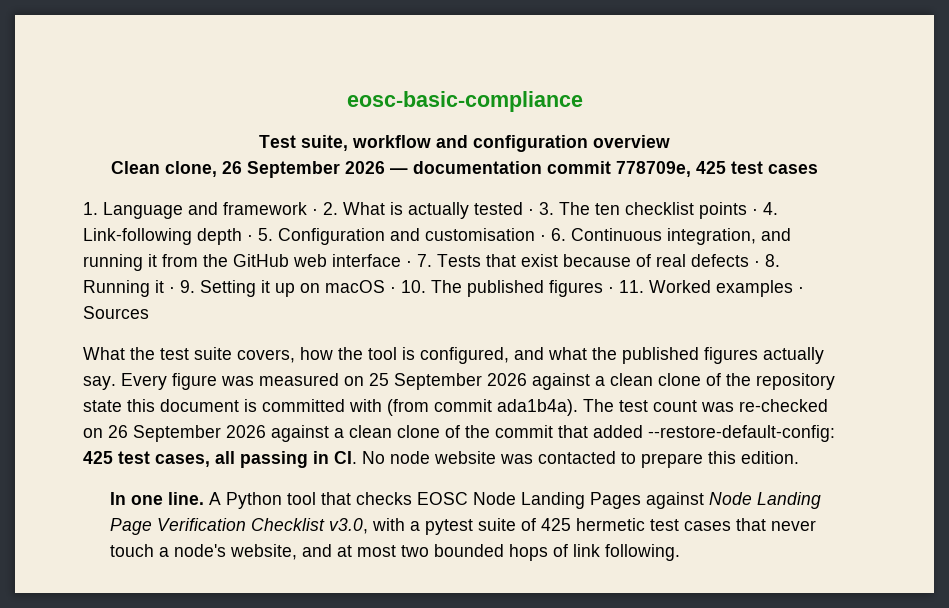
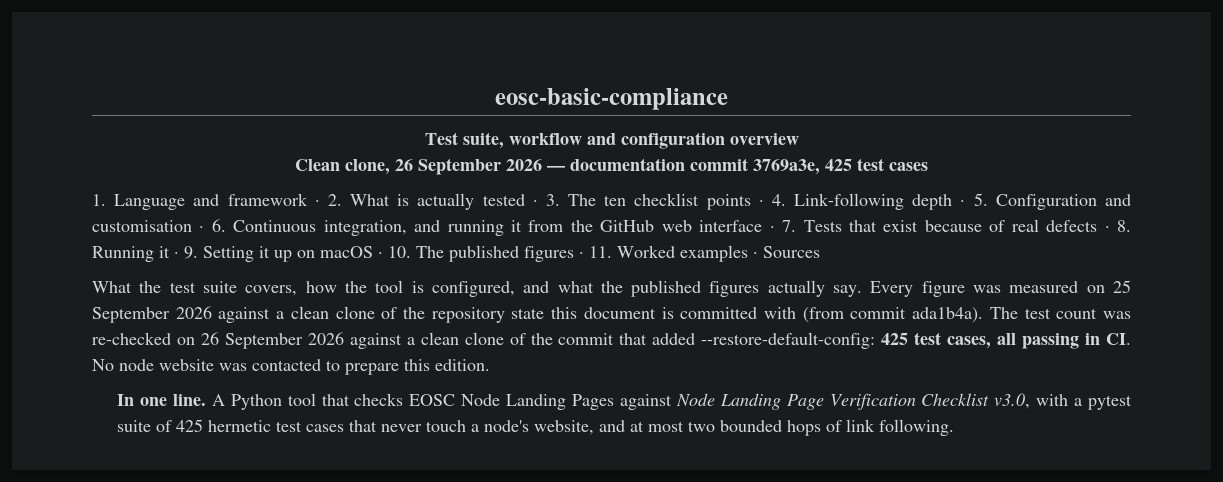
- Clean clone, 26 September 2026 — documentation commit 778709e, 425 test cases
+ Clean clone, 26 September 2026 — documentation commit 3769a3e, 425 test cases

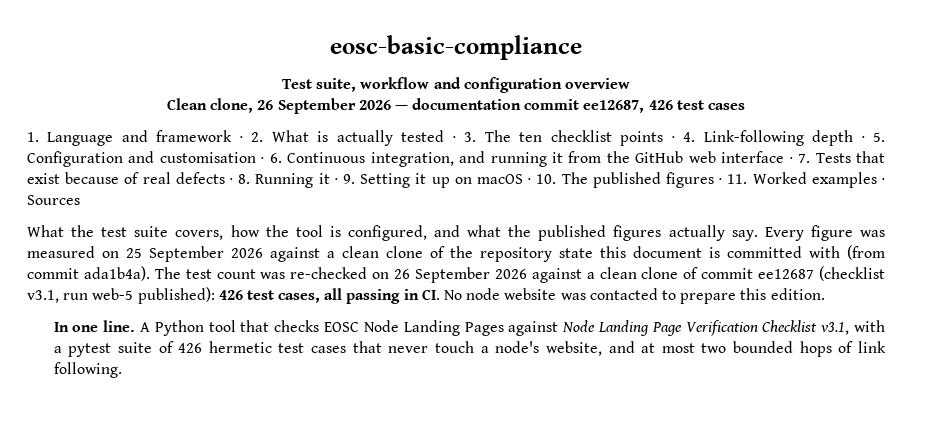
- Clean clone, 26 September 2026 — documentation commit 3769a3e, 425 test cases
+ Clean clone, 26 September 2026 — documentation commit ee12687, 426 test cases
- The test count was re-checked on 26 September 2026 against a clean clone of the commit that added --restore-default-config: 425 test cases, all passing in CI. No node website was contacted to prepare this edition.
+ The test count was re-checked on 26 September 2026 against a clean clone of commit ee12687 (checklist v3.1, run web-5 published): 426 test cases, all passing in CI. No node website was contacted to prepare this edition.
- A Python tool that checks EOSC Node Landing Pages against Node Landing Page Verification Checklist v3.0, with a pytest suite of 425 hermetic test cases that never touch a node's website, and at most two bounded hops of link following.
+ A Python tool that checks EOSC Node Landing Pages against Node Landing Page Verification Checklist v3.1, with a pytest suite of 426 hermetic test cases that never touch a node's website, and at most two bounded hops of link following.

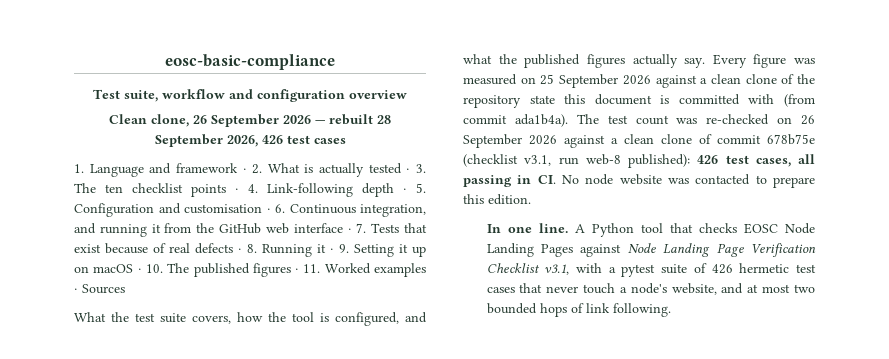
- Clean clone, 26 September 2026 — documentation commit ee12687, 426 test cases
+ Clean clone, 26 September 2026 — rebuilt 28 September 2026, 426 test cases
- The test count was re-checked on 26 September 2026 against a clean clone of commit ee12687 (checklist v3.1, run web-5 published): 426 test cases, all passing in CI. No node website was contacted to prepare this edition.
+ The test count was re-checked on 26 September 2026 against a clean clone of commit 678b75e (checklist v3.1, run web-8 published): 426 test cases, all passing in CI. No node website was contacted to prepare this edition.

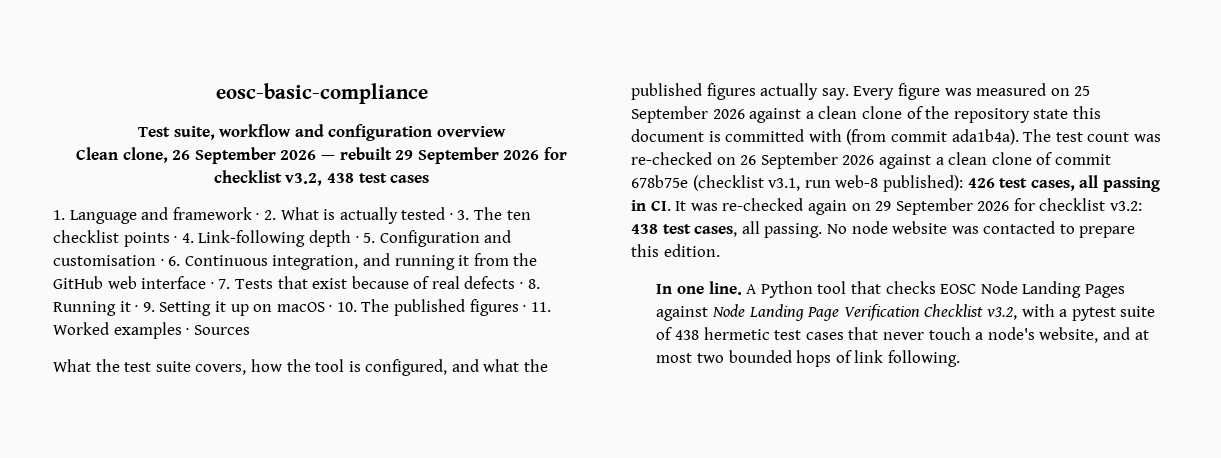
- Clean clone, 26 September 2026 — rebuilt 28 September 2026, 426 test cases
+ Clean clone, 26 September 2026 — rebuilt 29 September 2026 for checklist v3.2, 438 test cases
- The test count was re-checked on 26 September 2026 against a clean clone of commit 678b75e (checklist v3.1, run web-8 published): 426 test cases, all passing in CI. No node website was contacted to prepare this edition.
+ The test count was re-checked on 26 September 2026 against a clean clone of commit 678b75e (checklist v3.1, run web-8 published): 426 test cases, all passing in CI. It was re-checked again on 29 September 2026 for checklist v3.2: 438 test cases, all passing. No node website was contacted to prepare this edition.
- A Python tool that checks EOSC Node Landing Pages against Node Landing Page Verification Checklist v3.1, with a pytest suite of 426 hermetic test cases that never touch a node's website, and at most two bounded hops of link following.
+ A Python tool that checks EOSC Node Landing Pages against Node Landing Page Verification Checklist v3.2, with a pytest suite of 438 hermetic test cases that never touch a node's website, and at most two bounded hops of link following.

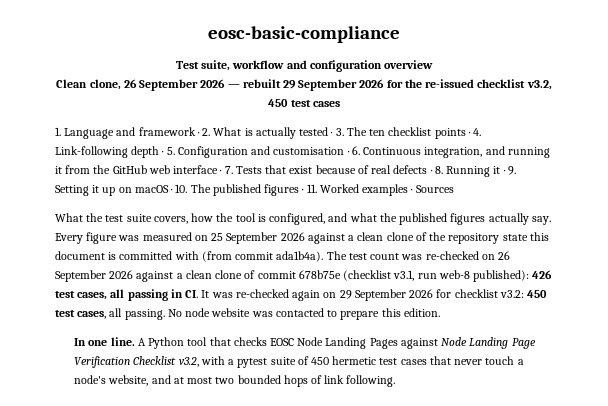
- Clean clone, 26 September 2026 — rebuilt 29 September 2026 for checklist v3.2, 438 test cases
+ Clean clone, 26 September 2026 — rebuilt 29 September 2026 for the re-issued checklist v3.2, 450 test cases
- The test count was re-checked on 26 September 2026 against a clean clone of commit 678b75e (checklist v3.1, run web-8 published): 426 test cases, all passing in CI. It was re-checked again on 29 September 2026 for checklist v3.2: 438 test cases, all passing.
+ The test count was re-checked on 26 September 2026 against a clean clone of commit 678b75e (checklist v3.1, run web-8 published): 426 test cases, all passing in CI. It was re-checked again on 29 September 2026 for checklist v3.2: 450 test cases, all passing.
- A Python tool that checks EOSC Node Landing Pages against Node Landing Page Verification Checklist v3.2, with a pytest suite of 438 hermetic test cases that never touch a node's website, and at most two bounded hops of link following.
+ A Python tool that checks EOSC Node Landing Pages against Node Landing Page Verification Checklist v3.2, with a pytest suite of 450 hermetic test cases that never touch a node's website, and at most two bounded hops of link following.

